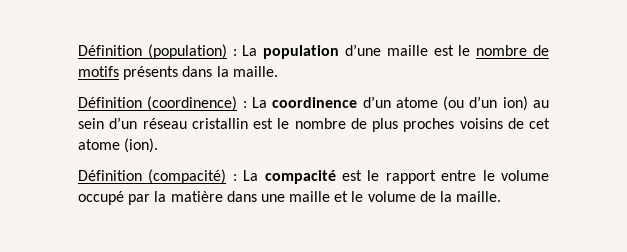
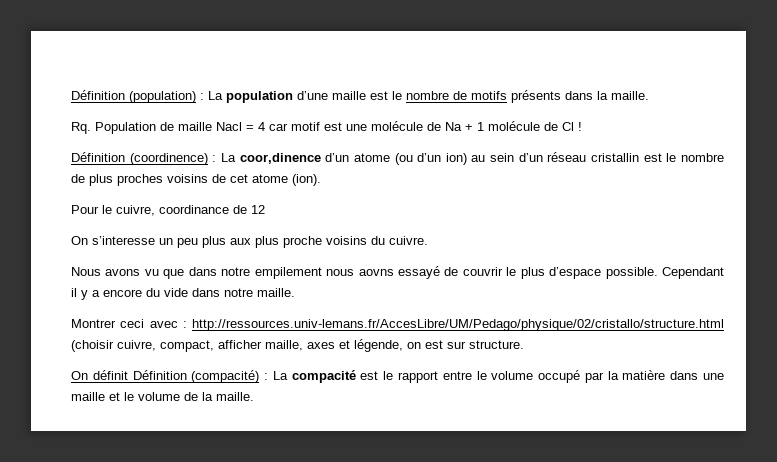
+ Rq. Population de maille Nacl = 4 car motif est une molécule de Na + 1 molécule de Cl !
- Définition (coordinence) : La coordinence d’un atome (ou d’un ion) au sein d’un réseau cristallin est le nombre de plus proches voisins de cet atome (ion).
+ Définition (coordinence) : La coor,dinence d’un atome (ou d’un ion) au sein d’un réseau cristallin est le nombre de plus proches voisins de cet atome (ion).
- Définition (compacité) : La compacité est le rapport entre le volume occupé par la matière dans une maille et le volume de la maille.
+ Pour le cuivre, coordinance de 12
+ On s’interesse un peu plus aux plus proche voisins du cuivre.
+ Nous avons vu que dans notre empilement nous aovns essayé de couvrir le plus d’espace possible. Cependant il y a encore du vide dans notre maille.
+ Montrer ceci avec : http://ressources.univ-lemans.fr/AccesLibre/UM/Pedago/physique/02/cristallo/structure.html (choisir cuivre, compact, afficher maille, axes et légende, on est sur structure.
+ On définit Définition (compacité) : La compacité est le rapport entre le volume occupé par la matière dans une maille et le volume de la maille.

